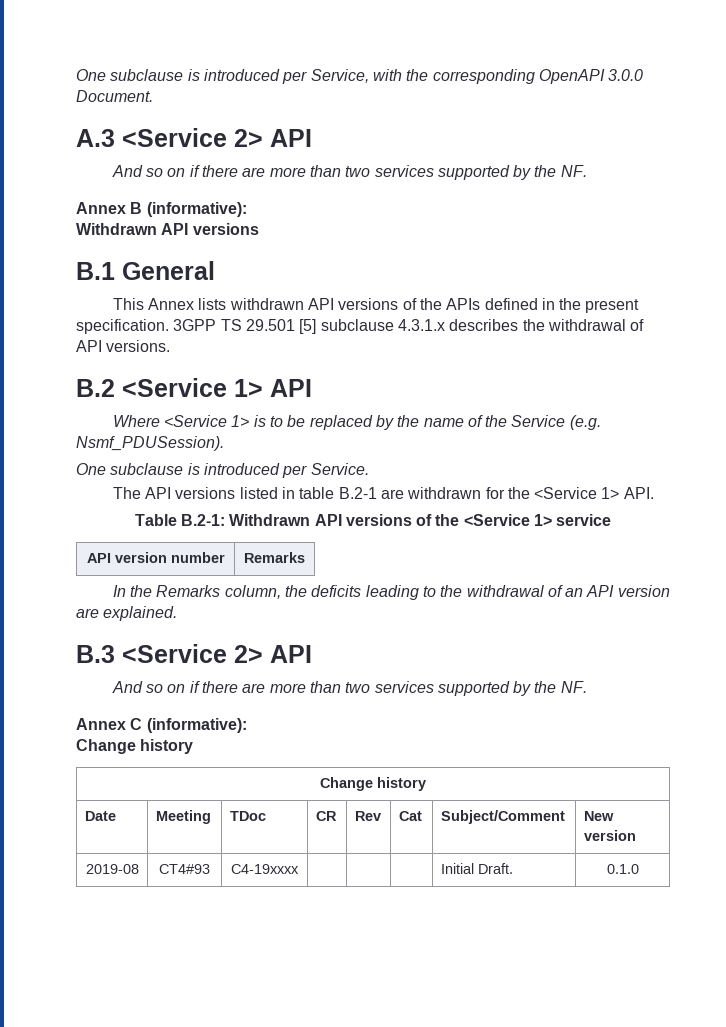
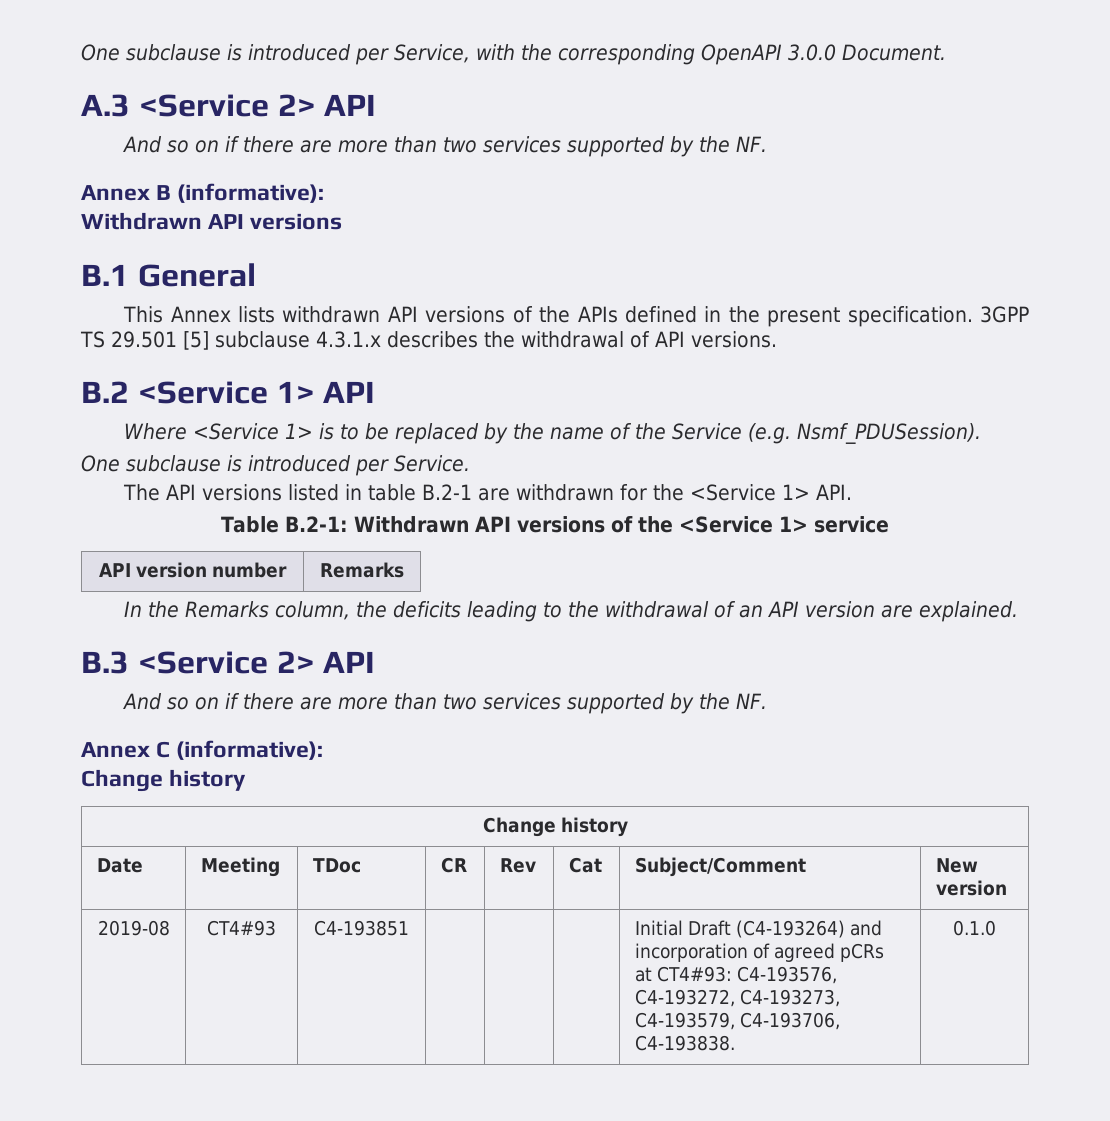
- 2019-08 | CT4#93 | C4-19xxxx | | | | Initial Draft. | 0.1.0
+ 2019-08 | CT4#93 | C4-193851 | | | | Initial Draft (C4-193264) and incorporation of agreed pCRs at CT4#93: C4-193576, C4-193272, C4-193273, C4-193579, C4-193706, C4-193838. | 0.1.0

